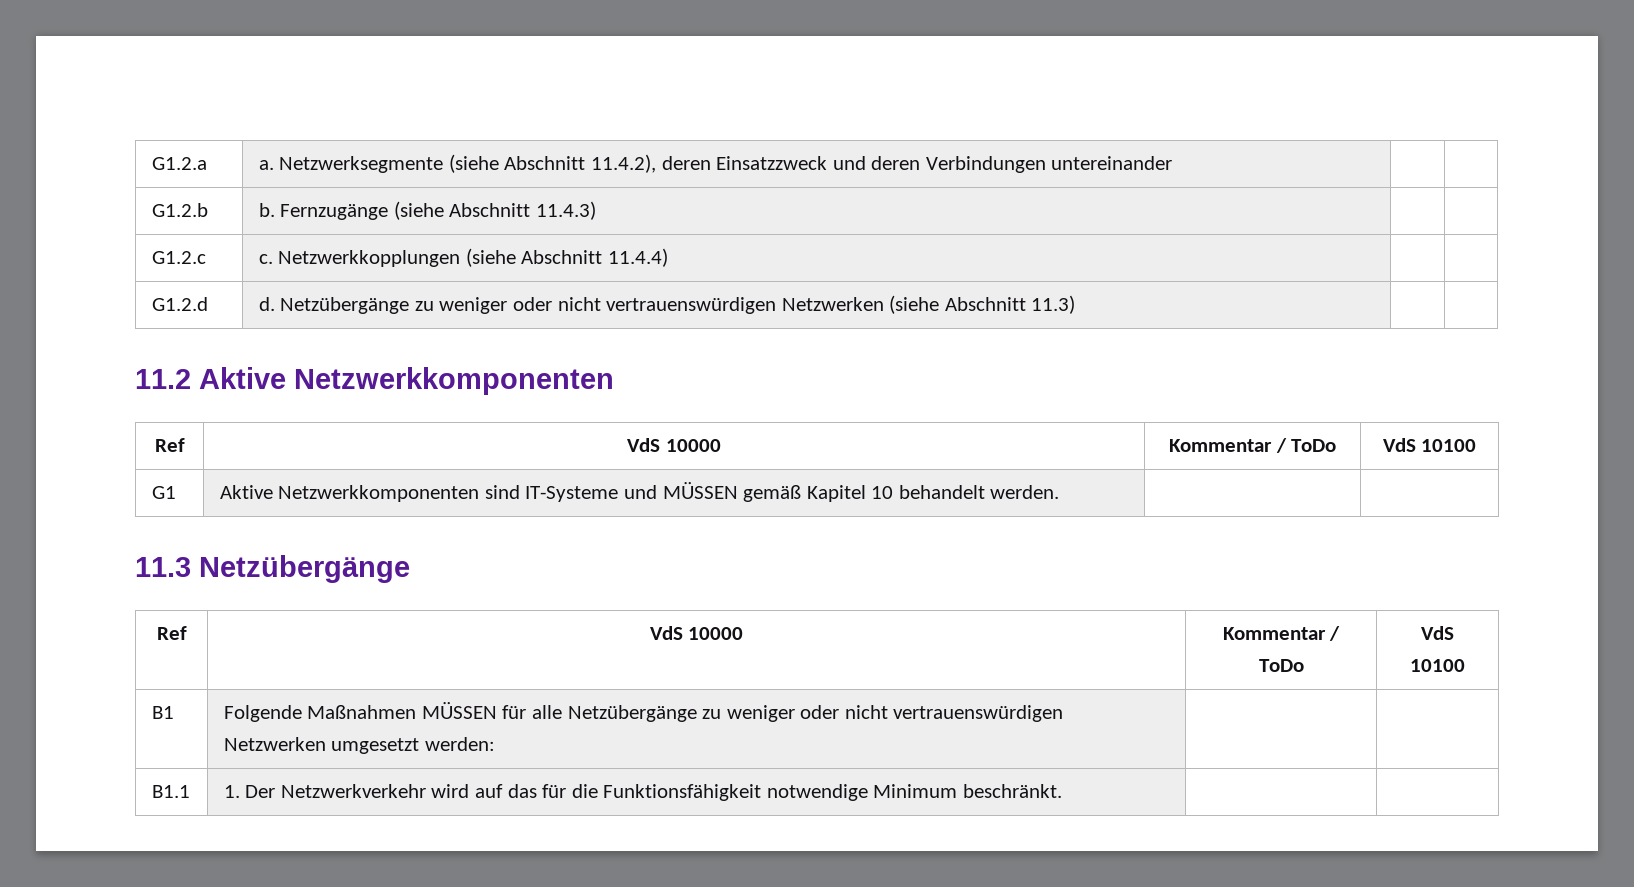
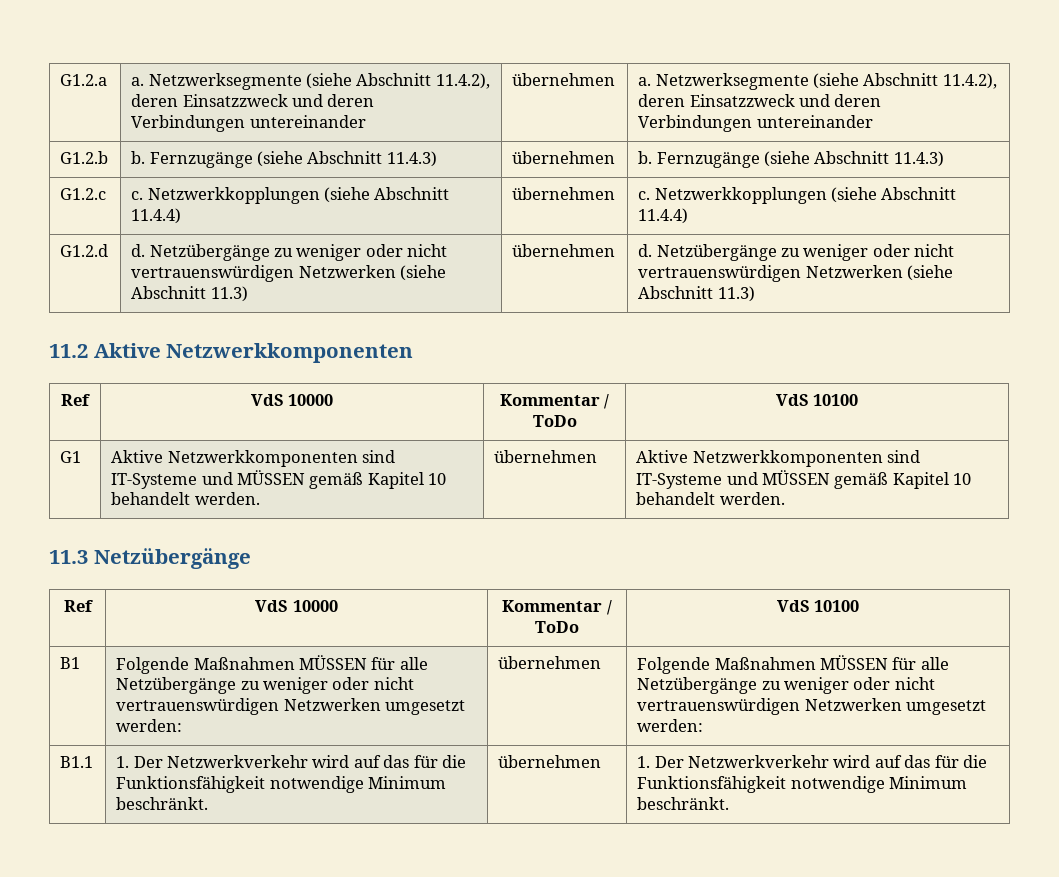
- G1.2.a | a. Netzwerksegmente (siehe Abschnitt 11.4.2), deren Einsatzzweck und deren Verbindungen untereinander | |
+ G1.2.a | a. Netzwerksegmente (siehe Abschnitt 11.4.2), deren Einsatzzweck und deren Verbindungen untereinander | übernehmen | a. Netzwerksegmente (siehe Abschnitt 11.4.2), deren Einsatzzweck und deren Verbindungen untereinander
- G1.2.b | b. Fernzugänge (siehe Abschnitt 11.4.3) | |
+ G1.2.b | b. Fernzugänge (siehe Abschnitt 11.4.3) | übernehmen | b. Fernzugänge (siehe Abschnitt 11.4.3)
- G1.2.c | c. Netzwerkkopplungen (siehe Abschnitt 11.4.4) | |
+ G1.2.c | c. Netzwerkkopplungen (siehe Abschnitt 11.4.4) | übernehmen | c. Netzwerkkopplungen (siehe Abschnitt 11.4.4)
- G1.2.d | d. Netzübergänge zu weniger oder nicht vertrauenswürdigen Netzwerken (siehe Abschnitt 11.3) | |
+ G1.2.d | d. Netzübergänge zu weniger oder nicht vertrauenswürdigen Netzwerken (siehe Abschnitt 11.3) | übernehmen | d. Netzübergänge zu weniger oder nicht vertrauenswürdigen Netzwerken (siehe Abschnitt 11.3)
- G1 | Aktive Netzwerkkomponenten sind IT-Systeme und MÜSSEN gemäß Kapitel 10 behandelt werden. | |
+ G1 | Aktive Netzwerkkomponenten sind IT-Systeme und MÜSSEN gemäß Kapitel 10 behandelt werden. | übernehmen | Aktive Netzwerkkomponenten sind IT-Systeme und MÜSSEN gemäß Kapitel 10 behandelt werden.
- B1 | Folgende Maßnahmen MÜSSEN für alle Netzübergänge zu weniger oder nicht vertrauenswürdigen Netzwerken umgesetzt werden: | |
+ B1 | Folgende Maßnahmen MÜSSEN für alle Netzübergänge zu weniger oder nicht vertrauenswürdigen Netzwerken umgesetzt werden: | übernehmen | Folgende Maßnahmen MÜSSEN für alle Netzübergänge zu weniger oder nicht vertrauenswürdigen Netzwerken umgesetzt werden:
- B1.1 | 1. Der Netzwerkverkehr wird auf das für die Funktionsfähigkeit notwendige Minimum beschränkt. | |
+ B1.1 | 1. Der Netzwerkverkehr wird auf das für die Funktionsfähigkeit notwendige Minimum beschränkt. | übernehmen | 1. Der Netzwerkverkehr wird auf das für die Funktionsfähigkeit notwendige Minimum beschränkt.

